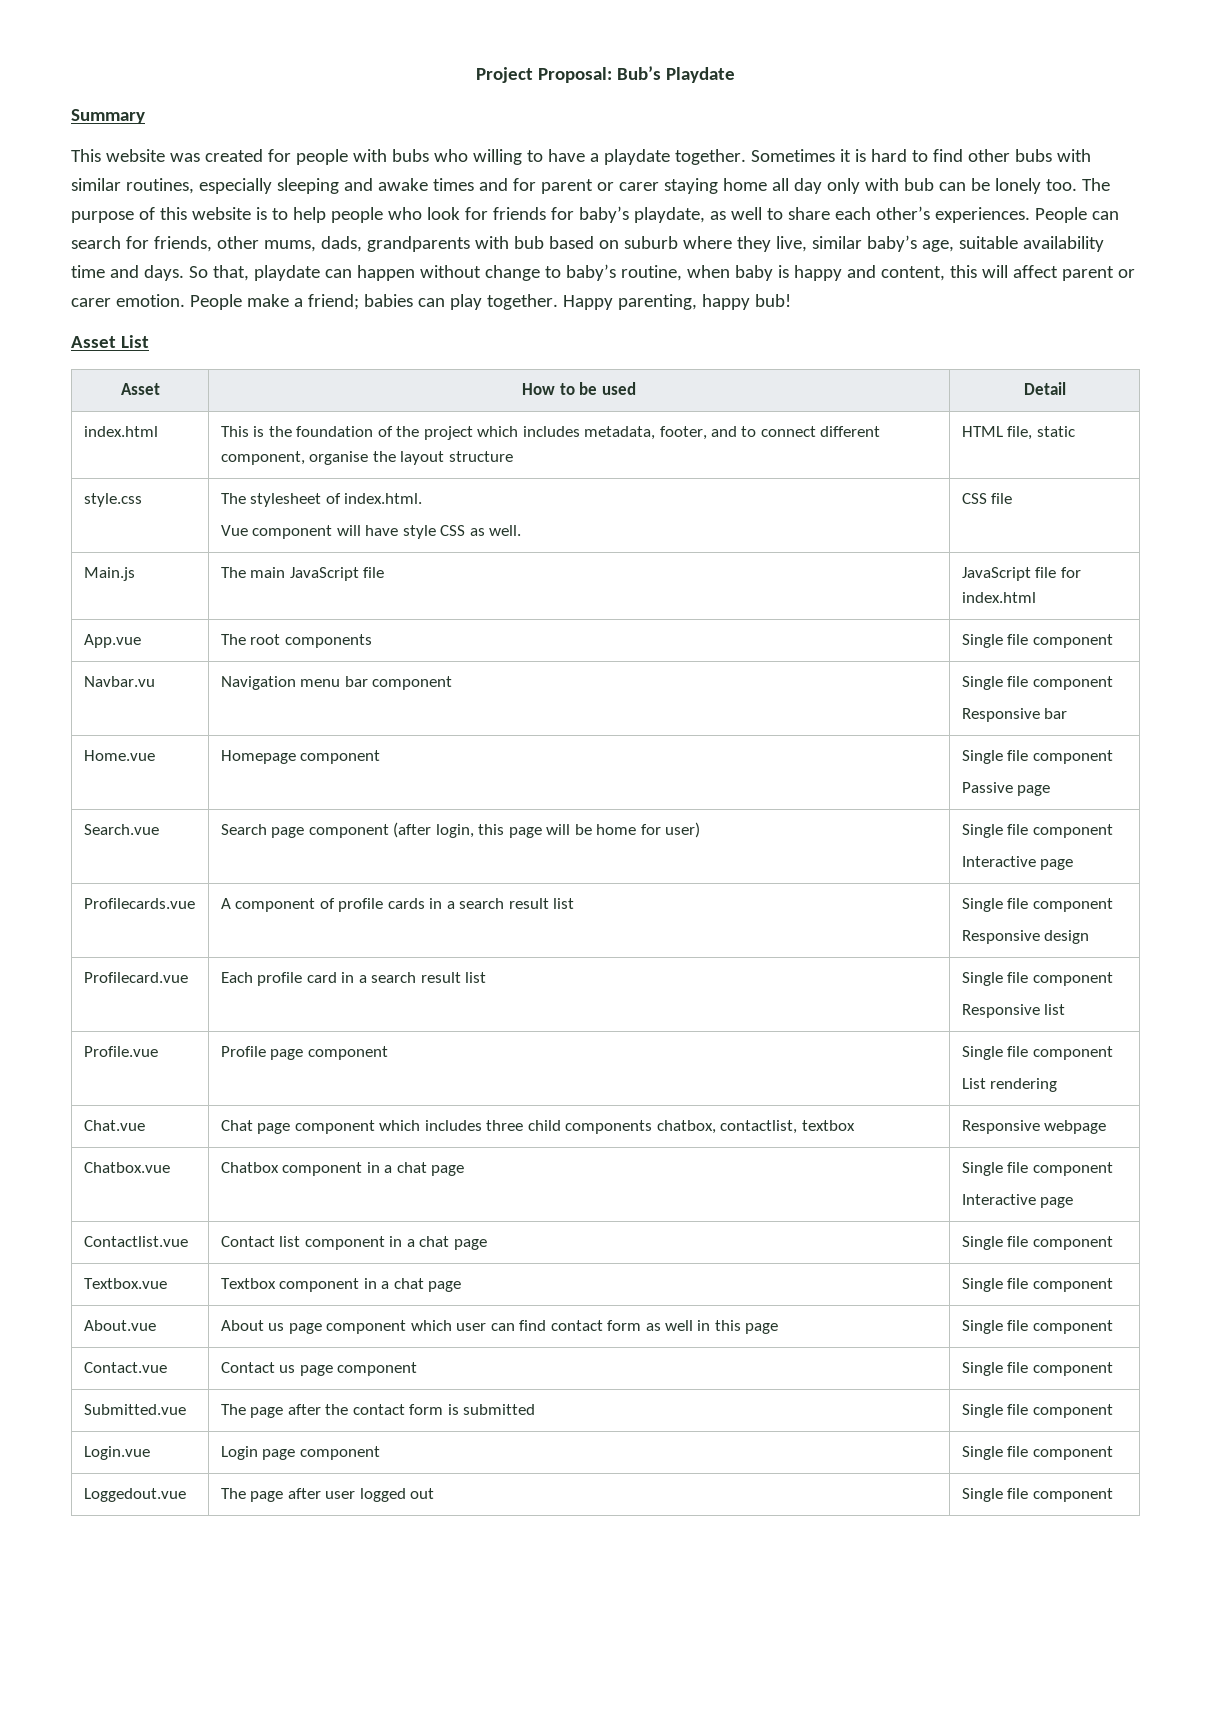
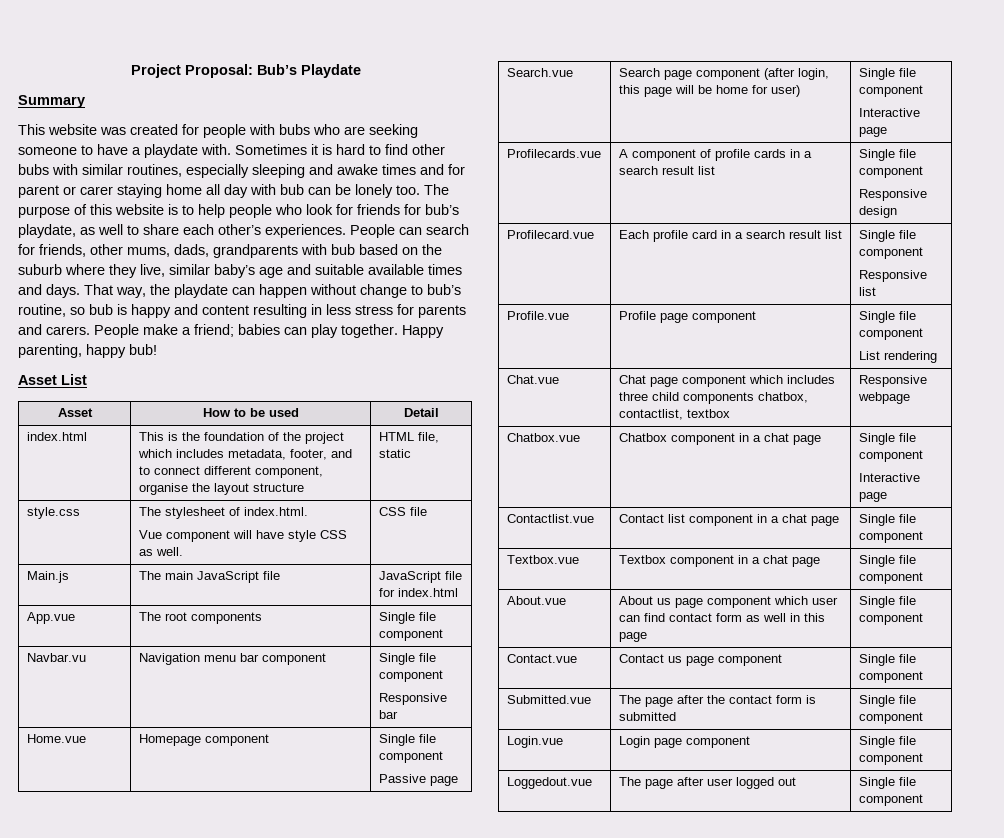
- This website was created for people with bubs who willing to have a playdate together.
+ This website was created for people with bubs who are seeking someone to have a playdate with.
- Sometimes it is hard to find other bubs with similar routines, especially sleeping and awake times and for parent or carer staying home all day only with bub can be lonely too.
+ Sometimes it is hard to find other bubs with similar routines, especially sleeping and awake times and for parent or carer staying home all day with bub can be lonely too.
- The purpose of this website is to help people who look for friends for baby’s playdate, as well to share each other’s experiences.
+ The purpose of this website is to help people who look for friends for bub’s playdate, as well to share each other’s experiences.
- People can search for friends, other mums, dads, grandparents with bub based on suburb where they live, similar baby’s age, suitable availability time and days. So that, playdate can happen without change to baby’s routine, when baby is happy and content, this will affect parent or carer emotion.
+ People can search for friends, other mums, dads, grandparents with bub based on the suburb where they live, similar baby’s age and suitable available times and days. That way, the playdate can happen without change to bub’s routine, so bub is happy and content resulting in less stress for parents and carers.

